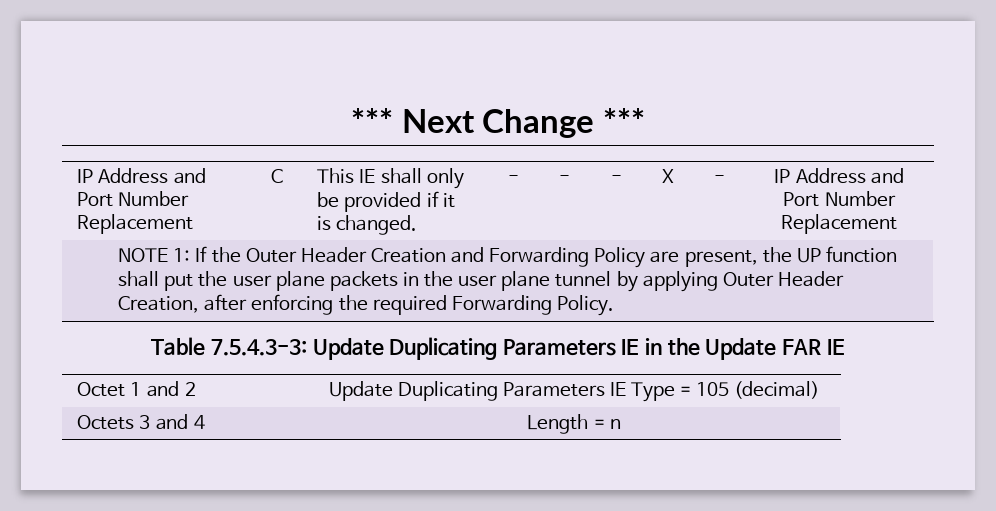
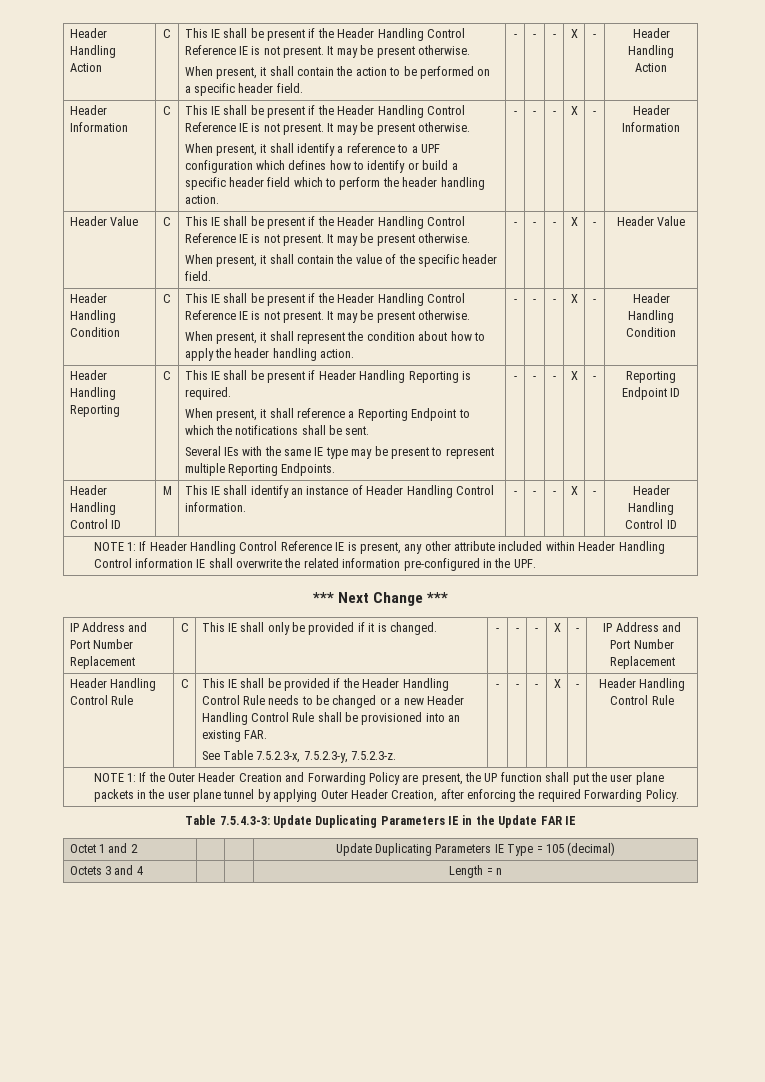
+ Header Handling Action | C | This IE shall be present if the Header Handling Control Reference IE is not present. It may be present otherwise.
+ When present, it shall contain the action to be performed on a specific header field. | - | - | - | X | - | Header Handling Action
+ Header Information | C | This IE shall be present if the Header Handling Control Reference IE is not present. It may be present otherwise.
+ When present, it shall identify a reference to a UPF configuration which defines how to identify or build a specific header field which to perform the header handling action. | - | - | - | X | - | Header Information
+ Header Value | C | This IE shall be present if the Header Handling Control Reference IE is not present. It may be present otherwise.
+ When present, it shall contain the value of the specific header field. | - | - | - | X | - | Header Value
+ Header Handling Condition | C | This IE shall be present if the Header Handling Control Reference IE is not present. It may be present otherwise.
+ When present, it shall represent the condition about how to apply the header handling action. | - | - | - | X | - | Header Handling Condition
+ Header Handling Reporting | C | This IE shall be present if Header Handling Reporting is required.
+ When present, it shall reference a Reporting Endpoint to which the notifications shall be sent.
+ Several IEs with the same IE type may be present to represent multiple Reporting Endpoints. | - | - | - | X | - | Reporting Endpoint ID
+ Header Handling Control ID | M | This IE shall identify an instance of Header Handling Control information. | - | - | - | X | - | Header Handling Control ID
+ NOTE 1: If Header Handling Control Reference IE is present, any other attribute included within Header Handling Control information IE shall overwrite the related information pre-configured in the UPF.
+ Header Handling Control Rule | C | This IE shall be provided if the Header Handling Control Rule needs to be changed or a new Header Handling Control Rule shall be provisioned into an existing FAR.
+ See Table 7.5.2.3-x, 7.5.2.3-y, 7.5.2.3-z. | - | - | - | X | - | Header Handling Control Rule

